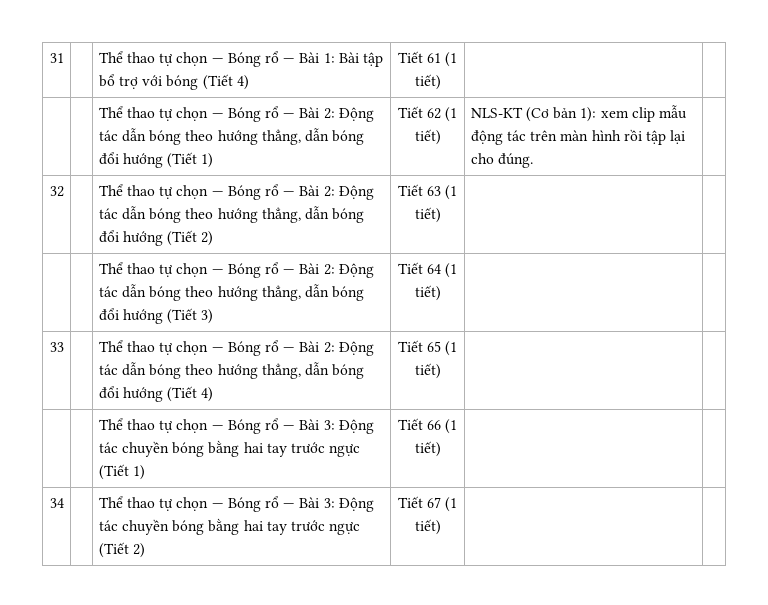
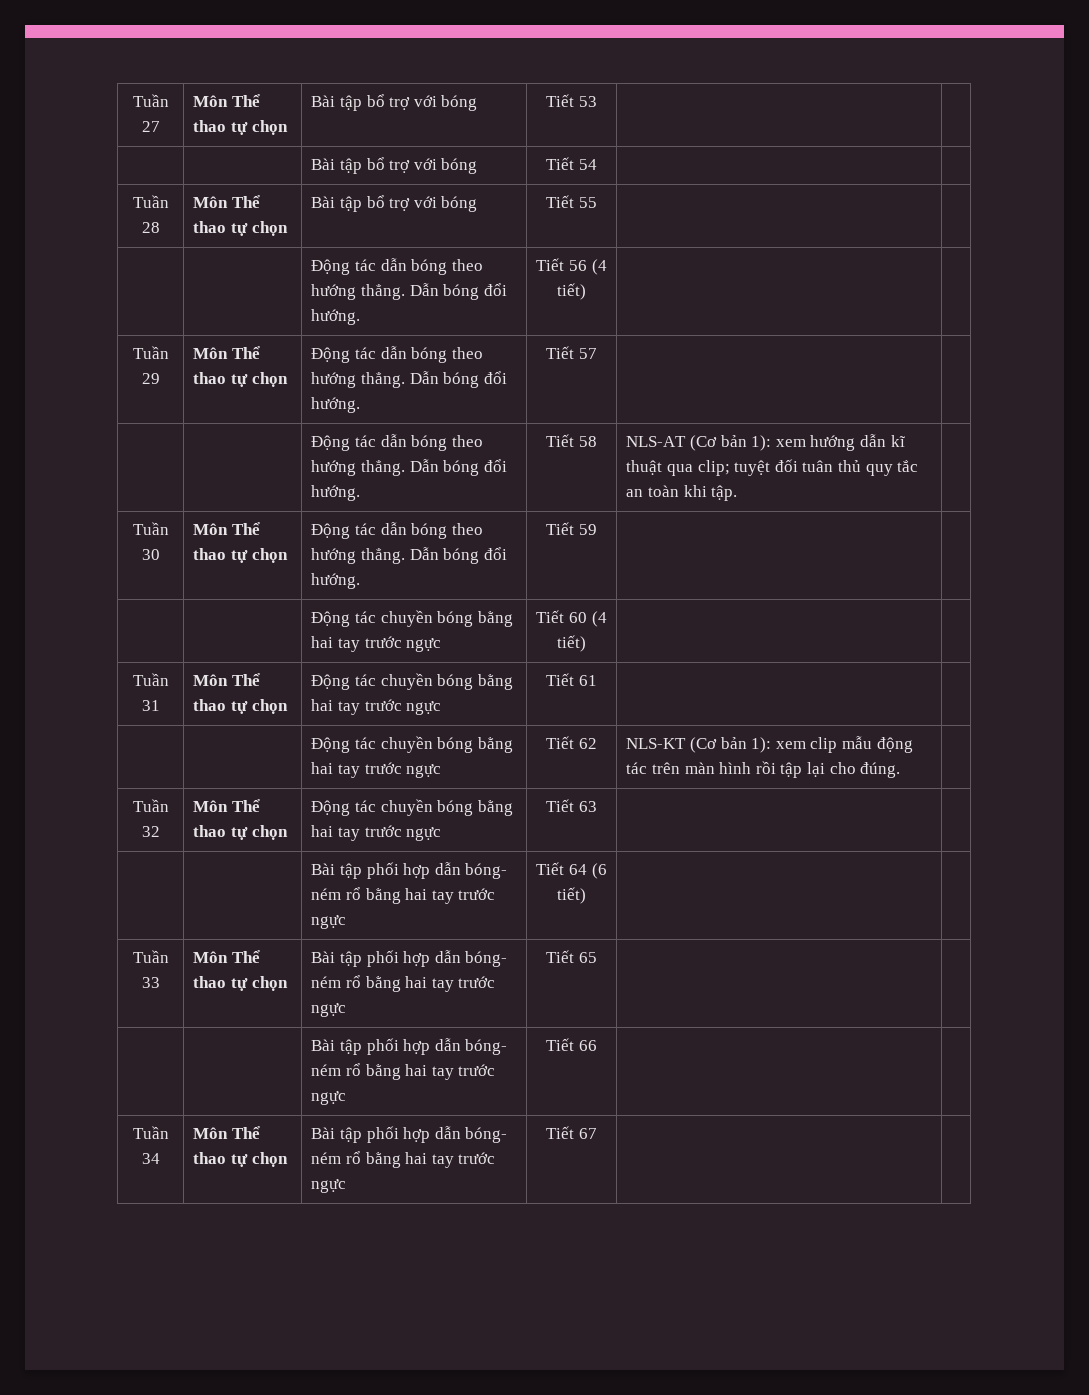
- 31 | | Thể thao tự chọn — Bóng rổ — Bài 1: Bài tập bổ trợ với bóng (Tiết 4) | Tiết 61 (1 tiết) | |
- | | Thể thao tự chọn — Bóng rổ — Bài 2: Động tác dẫn bóng theo hướng thẳng, dẫn bóng đổi hướng (Tiết 1) | Tiết 62 (1 tiết) | NLS-KT (Cơ bản 1): xem clip mẫu động tác trên màn hình rồi tập lại cho đúng.
+ Tuần 27 | Môn Thể thao tự chọn | Bài tập bổ trợ với bóng | Tiết 53 | |
+ | | Bài tập bổ trợ với bóng | Tiết 54 | |
+ Tuần 28 | Môn Thể thao tự chọn | Bài tập bổ trợ với bóng | Tiết 55 | |
+ | | Động tác dẫn bóng theo hướng thẳng. Dẫn bóng đổi hướng. | Tiết 56 (4 tiết) | |
+ Tuần 29 | Môn Thể thao tự chọn | Động tác dẫn bóng theo hướng thẳng. Dẫn bóng đổi hướng. | Tiết 57 | |
+ | | Động tác dẫn bóng theo hướng thẳng. Dẫn bóng đổi hướng. | Tiết 58 | NLS-AT (Cơ bản 1): xem hướng dẫn kĩ thuật qua clip; tuyệt đối tuân thủ quy tắc an toàn khi tập. |
+ Tuần 30 | Môn Thể thao tự chọn | Động tác dẫn bóng theo hướng thẳng. Dẫn bóng đổi hướng. | Tiết 59 | |
+ | | Động tác chuyền bóng bằng hai tay trước ngực | Tiết 60 (4 tiết) | |
+ Tuần 31 | Môn Thể thao tự chọn | Động tác chuyền bóng bằng hai tay trước ngực | Tiết 61 | |
+ | | Động tác chuyền bóng bằng hai tay trước ngực | Tiết 62 | NLS-KT (Cơ bản 1): xem clip mẫu động tác trên màn hình rồi tập lại cho đúng. |
- 32 | | Thể thao tự chọn — Bóng rổ — Bài 2: Động tác dẫn bóng theo hướng thẳng, dẫn bóng đổi hướng (Tiết 2) | Tiết 63 (1 tiết) | |
- | | Thể thao tự chọn — Bóng rổ — Bài 2: Động tác dẫn bóng theo hướng thẳng, dẫn bóng đổi hướng (Tiết 3) | Tiết 64 (1 tiết) | |
- 33 | | Thể thao tự chọn — Bóng rổ — Bài 2: Động tác dẫn bóng theo hướng thẳng, dẫn bóng đổi hướng (Tiết 4) | Tiết 65 (1 tiết) | |
- | | Thể thao tự chọn — Bóng rổ — Bài 3: Động tác chuyền bóng bằng hai tay trước ngực (Tiết 1) | Tiết 66 (1 tiết) | |
- 34 | | Thể thao tự chọn — Bóng rổ — Bài 3: Động tác chuyền bóng bằng hai tay trước ngực (Tiết 2) | Tiết 67 (1 tiết) | |
+ Tuần 32 | Môn Thể thao tự chọn | Động tác chuyền bóng bằng hai tay trước ngực | Tiết 63 | |
+ | | Bài tập phối hợp dẫn bóng- ném rổ bằng hai tay trước ngực | Tiết 64 (6 tiết) | |
+ Tuần 33 | Môn Thể thao tự chọn | Bài tập phối hợp dẫn bóng- ném rổ bằng hai tay trước ngực | Tiết 65 | |
+ | | Bài tập phối hợp dẫn bóng- ném rổ bằng hai tay trước ngực | Tiết 66 | |
+ Tuần 34 | Môn Thể thao tự chọn | Bài tập phối hợp dẫn bóng- ném rổ bằng hai tay trước ngực | Tiết 67 | |

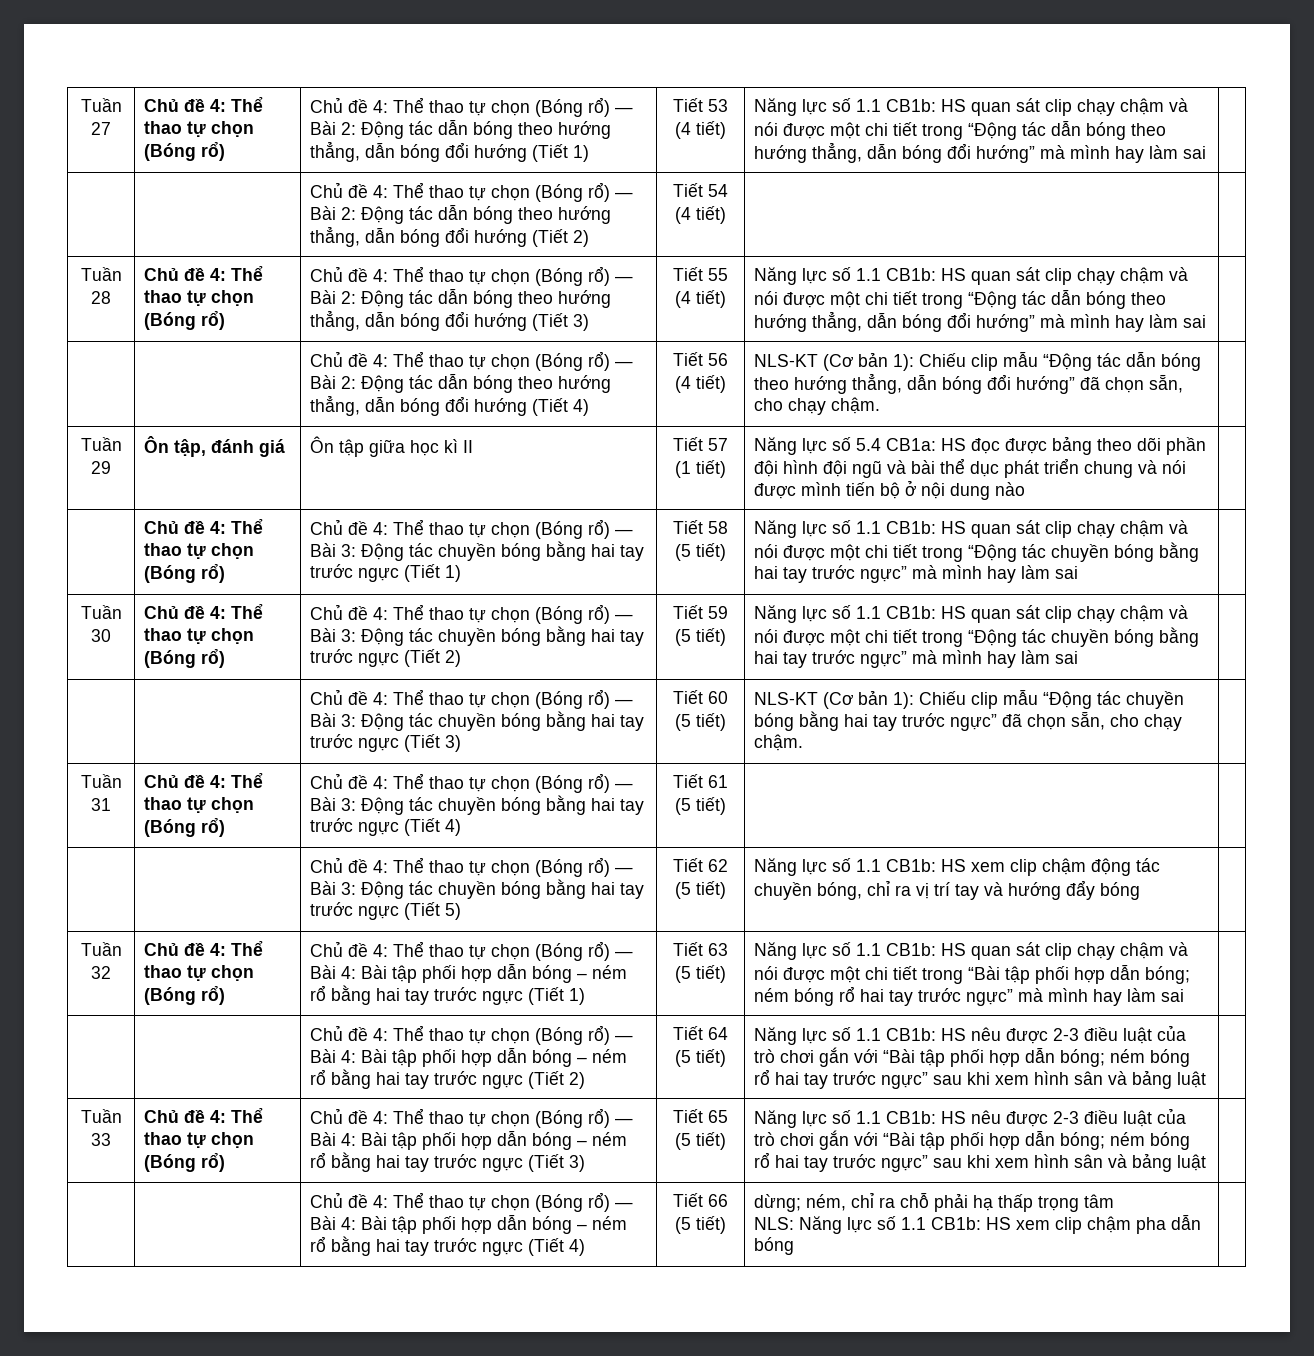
- Môn Thể thao tự chọn | Bài tập bổ trợ với bóng | Tiết 53 | |
- | | Bài tập bổ trợ với bóng | Tiết 54 | |
+ Chủ đề 4: Thể thao tự chọn (Bóng rổ) | Chủ đề 4: Thể thao tự chọn (Bóng rổ) — Bài 2: Động tác dẫn bóng theo hướng thẳng, dẫn bóng đổi hướng (Tiết 1) | Tiết 53 (4 tiết) | Năng lực số 1.1 CB1b: HS quan sát clip chạy chậm và nói được một chi tiết trong “Động tác dẫn bóng theo hướng thẳng, dẫn bóng đổi hướng” mà mình hay làm sai |
+ | | Chủ đề 4: Thể thao tự chọn (Bóng rổ) — Bài 2: Động tác dẫn bóng theo hướng thẳng, dẫn bóng đổi hướng (Tiết 2) | Tiết 54 (4 tiết) | |
- Môn Thể thao tự chọn | Bài tập bổ trợ với bóng | Tiết 55 | |
- | | Động tác dẫn bóng theo hướng thẳng. Dẫn bóng đổi hướng. | Tiết 56 (4 tiết) | |
- Tuần 29 | Môn Thể thao tự chọn | Động tác dẫn bóng theo hướng thẳng. Dẫn bóng đổi hướng. | Tiết 57 | |
- | | Động tác dẫn bóng theo hướng thẳng. Dẫn bóng đổi hướng. | Tiết 58 | NLS-AT (Cơ bản 1): xem hướng dẫn kĩ thuật qua clip; tuyệt đối tuân thủ quy tắc an toàn khi tập. |
- Tuần 30 | Môn Thể thao tự chọn | Động tác dẫn bóng theo hướng thẳng. Dẫn bóng đổi hướng. | Tiết 59 | |
- | | Động tác chuyền bóng bằng hai tay trước ngực | Tiết 60 (4 tiết) | |
- Tuần 31 | Môn Thể thao tự chọn | Động tác chuyền bóng bằng hai tay trước ngực | Tiết 61 | |
- | | Động tác chuyền bóng bằng hai tay trước ngực | Tiết 62 | NLS-KT (Cơ bản 1): xem clip mẫu động tác trên màn hình rồi tập lại cho đúng. |
- Tuần 32 | Môn Thể thao tự chọn | Động tác chuyền bóng bằng hai tay trước ngực | Tiết 63 | |
- | | Bài tập phối hợp dẫn bóng- ném rổ bằng hai tay trước ngực | Tiết 64 (6 tiết) | |
- Tuần 33 | Môn Thể thao tự chọn | Bài tập phối hợp dẫn bóng- ném rổ bằng hai tay trước ngực | Tiết 65 | |
- | | Bài tập phối hợp dẫn bóng- ném rổ bằng hai tay trước ngực | Tiết 66 | |
- Tuần 34 | Môn Thể thao tự chọn | Bài tập phối hợp dẫn bóng- ném rổ bằng hai tay trước ngực | Tiết 67 | |
+ Chủ đề 4: Thể thao tự chọn (Bóng rổ) | Chủ đề 4: Thể thao tự chọn (Bóng rổ) — Bài 2: Động tác dẫn bóng theo hướng thẳng, dẫn bóng đổi hướng (Tiết 3) | Tiết 55 (4 tiết) | Năng lực số 1.1 CB1b: HS quan sát clip chạy chậm và nói được một chi tiết trong “Động tác dẫn bóng theo hướng thẳng, dẫn bóng đổi hướng” mà mình hay làm sai |
+ | | Chủ đề 4: Thể thao tự chọn (Bóng rổ) — Bài 2: Động tác dẫn bóng theo hướng thẳng, dẫn bóng đổi hướng (Tiết 4) | Tiết 56 (4 tiết) | NLS-KT (Cơ bản 1): Chiếu clip mẫu “Động tác dẫn bóng theo hướng thẳng, dẫn bóng đổi hướng” đã chọn sẵn, cho chạy chậm. |
+ Tuần 29 | Ôn tập, đánh giá | Ôn tập giữa học kì II | Tiết 57 (1 tiết) | Năng lực số 5.4 CB1a: HS đọc được bảng theo dõi phần đội hình đội ngũ và bài thể dục phát triển chung và nói được mình tiến bộ ở nội dung nào |
+ | Chủ đề 4: Thể thao tự chọn (Bóng rổ) | Chủ đề 4: Thể thao tự chọn (Bóng rổ) — Bài 3: Động tác chuyền bóng bằng hai tay trước ngực (Tiết 1) | Tiết 58 (5 tiết) | Năng lực số 1.1 CB1b: HS quan sát clip chạy chậm và nói được một chi tiết trong “Động tác chuyền bóng bằng hai tay trước ngực” mà mình hay làm sai |
+ Tuần 30 | Chủ đề 4: Thể thao tự chọn (Bóng rổ) | Chủ đề 4: Thể thao tự chọn (Bóng rổ) — Bài 3: Động tác chuyền bóng bằng hai tay trước ngực (Tiết 2) | Tiết 59 (5 tiết) | Năng lực số 1.1 CB1b: HS quan sát clip chạy chậm và nói được một chi tiết trong “Động tác chuyền bóng bằng hai tay trước ngực” mà mình hay làm sai |
+ | | Chủ đề 4: Thể thao tự chọn (Bóng rổ) — Bài 3: Động tác chuyền bóng bằng hai tay trước ngực (Tiết 3) | Tiết 60 (5 tiết) | NLS-KT (Cơ bản 1): Chiếu clip mẫu “Động tác chuyền bóng bằng hai tay trước ngực” đã chọn sẵn, cho chạy chậm. |
+ Tuần 31 | Chủ đề 4: Thể thao tự chọn (Bóng rổ) | Chủ đề 4: Thể thao tự chọn (Bóng rổ) — Bài 3: Động tác chuyền bóng bằng hai tay trước ngực (Tiết 4) | Tiết 61 (5 tiết) | |
+ | | Chủ đề 4: Thể thao tự chọn (Bóng rổ) — Bài 3: Động tác chuyền bóng bằng hai tay trước ngực (Tiết 5) | Tiết 62 (5 tiết) | Năng lực số 1.1 CB1b: HS xem clip chậm động tác chuyền bóng, chỉ ra vị trí tay và hướng đẩy bóng |
+ Tuần 32 | Chủ đề 4: Thể thao tự chọn (Bóng rổ) | Chủ đề 4: Thể thao tự chọn (Bóng rổ) — Bài 4: Bài tập phối hợp dẫn bóng – ném rổ bằng hai tay trước ngực (Tiết 1) | Tiết 63 (5 tiết) | Năng lực số 1.1 CB1b: HS quan sát clip chạy chậm và nói được một chi tiết trong “Bài tập phối hợp dẫn bóng; ném bóng rổ hai tay trước ngực” mà mình hay làm sai |
+ | | Chủ đề 4: Thể thao tự chọn (Bóng rổ) — Bài 4: Bài tập phối hợp dẫn bóng – ném rổ bằng hai tay trước ngực (Tiết 2) | Tiết 64 (5 tiết) | Năng lực số 1.1 CB1b: HS nêu được 2-3 điều luật của trò chơi gắn với “Bài tập phối hợp dẫn bóng; ném bóng rổ hai tay trước ngực” sau khi xem hình sân và bảng luật |
+ Tuần 33 | Chủ đề 4: Thể thao tự chọn (Bóng rổ) | Chủ đề 4: Thể thao tự chọn (Bóng rổ) — Bài 4: Bài tập phối hợp dẫn bóng – ném rổ bằng hai tay trước ngực (Tiết 3) | Tiết 65 (5 tiết) | Năng lực số 1.1 CB1b: HS nêu được 2-3 điều luật của trò chơi gắn với “Bài tập phối hợp dẫn bóng; ném bóng rổ hai tay trước ngực” sau khi xem hình sân và bảng luật |
+ | | Chủ đề 4: Thể thao tự chọn (Bóng rổ) — Bài 4: Bài tập phối hợp dẫn bóng – ném rổ bằng hai tay trước ngực (Tiết 4) | Tiết 66 (5 tiết) | dừng; ném, chỉ ra chỗ phải hạ thấp trọng tâm
+ NLS: Năng lực số 1.1 CB1b: HS xem clip chậm pha dẫn bóng

